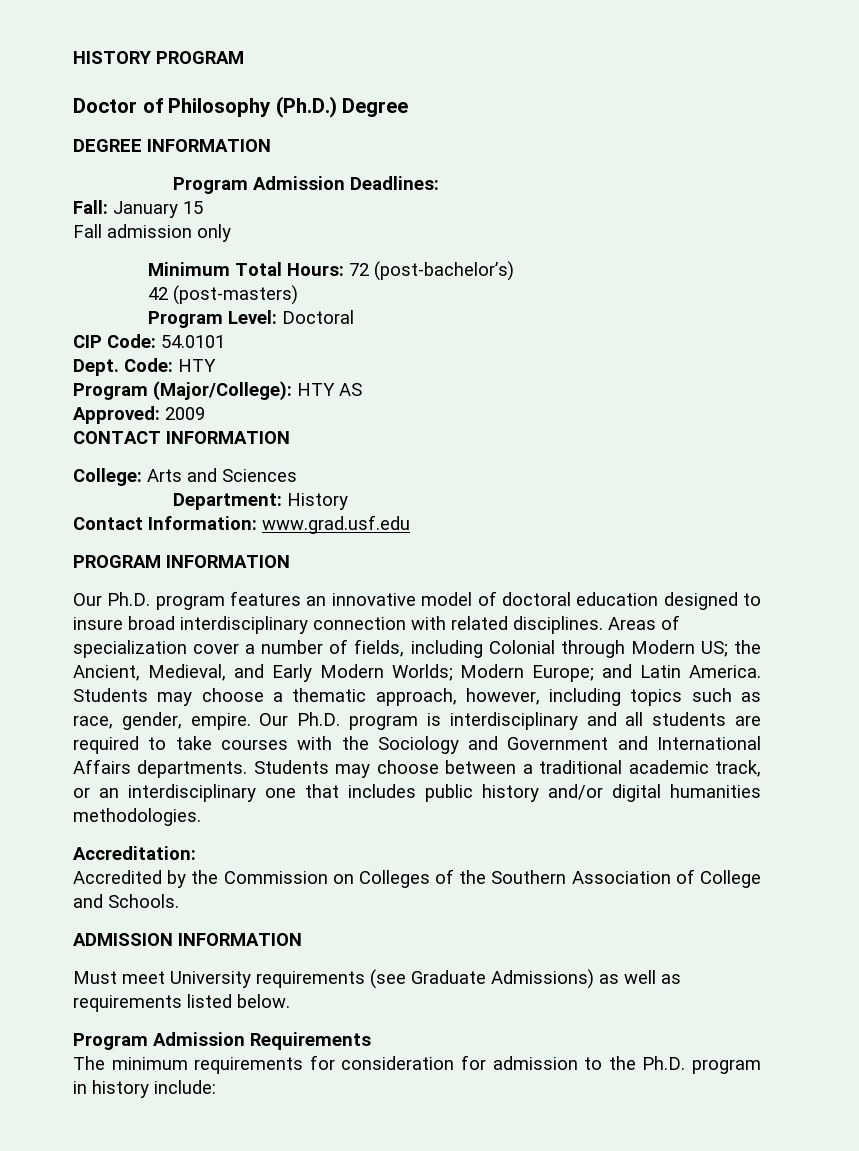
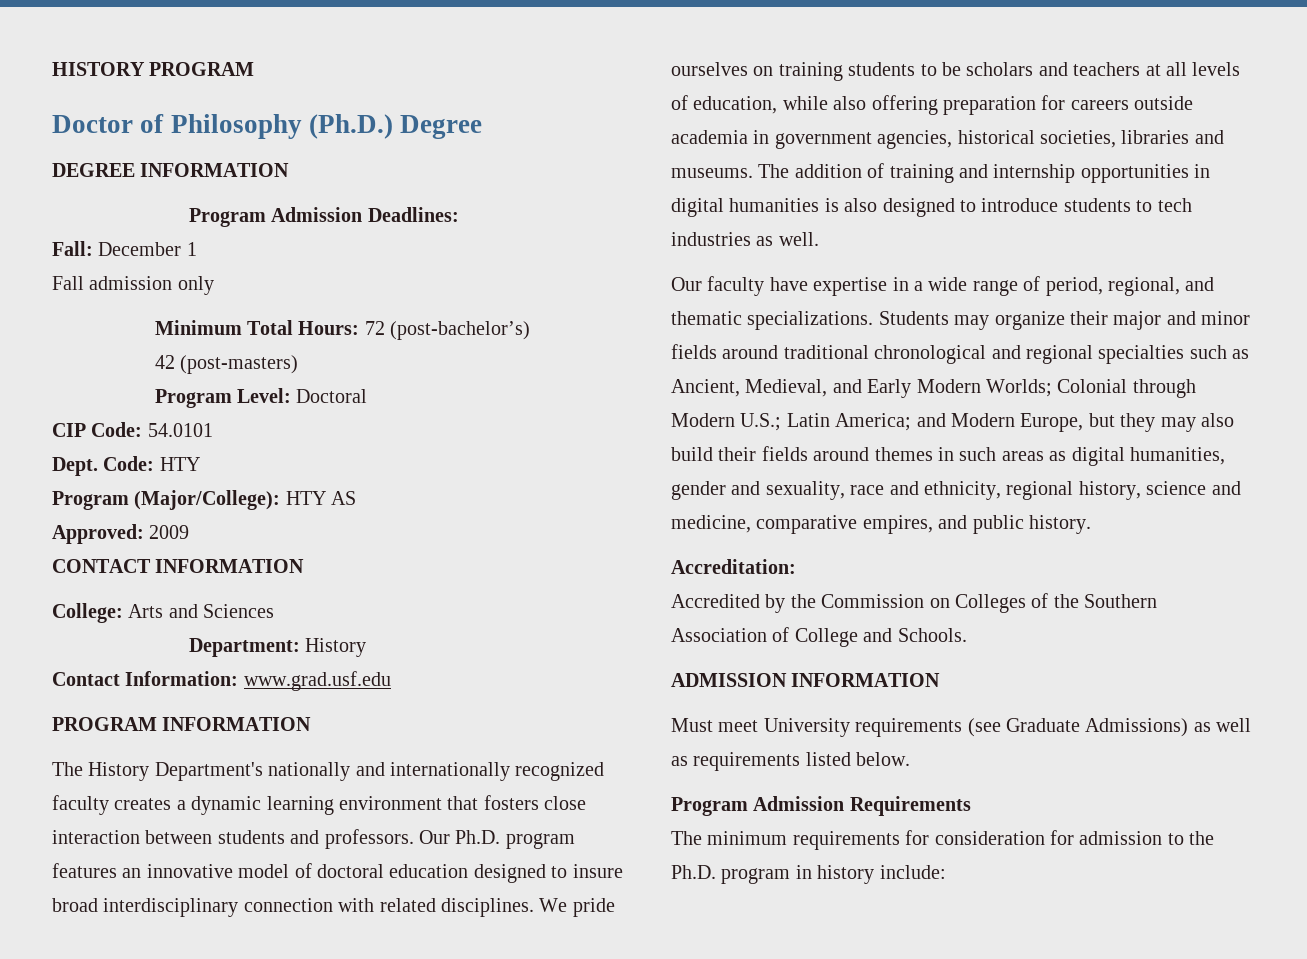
- Fall: January 15
+ Fall: December 1
+ The History Department's nationally and internationally recognized faculty creates a dynamic learning environment that fosters close interaction between students and professors.
- Areas of specialization cover a number of fields, including Colonial through Modern US; the Ancient, Medieval, and Early Modern Worlds; Modern Europe; and Latin America. Students may choose a thematic approach, however, including topics such as race, gender, empire. Our Ph.D. program is interdisciplinary and all students are required to take courses with the Sociology and Government and International Affairs departments. Students may choose between a traditional academic track, or an interdisciplinary one that includes public history and/or digital humanities methodologies.
+ We pride ourselves on training students to be scholars and teachers at all levels of education, while also offering preparation for careers outside academia in government agencies, historical societies, libraries and museums. The addition of training and internship opportunities in digital humanities is also designed to introduce students to tech industries as well.
+ Our faculty have expertise in a wide range of period, regional, and thematic specializations. Students may organize their major and minor fields around traditional chronological and regional specialties such as Ancient, Medieval, and Early Modern Worlds; Colonial through Modern U.S.; Latin America; and Modern Europe, but they may also build their fields around themes in such areas as digital humanities, gender and sexuality, race and ethnicity, regional history, science and medicine, comparative empires, and public history.

